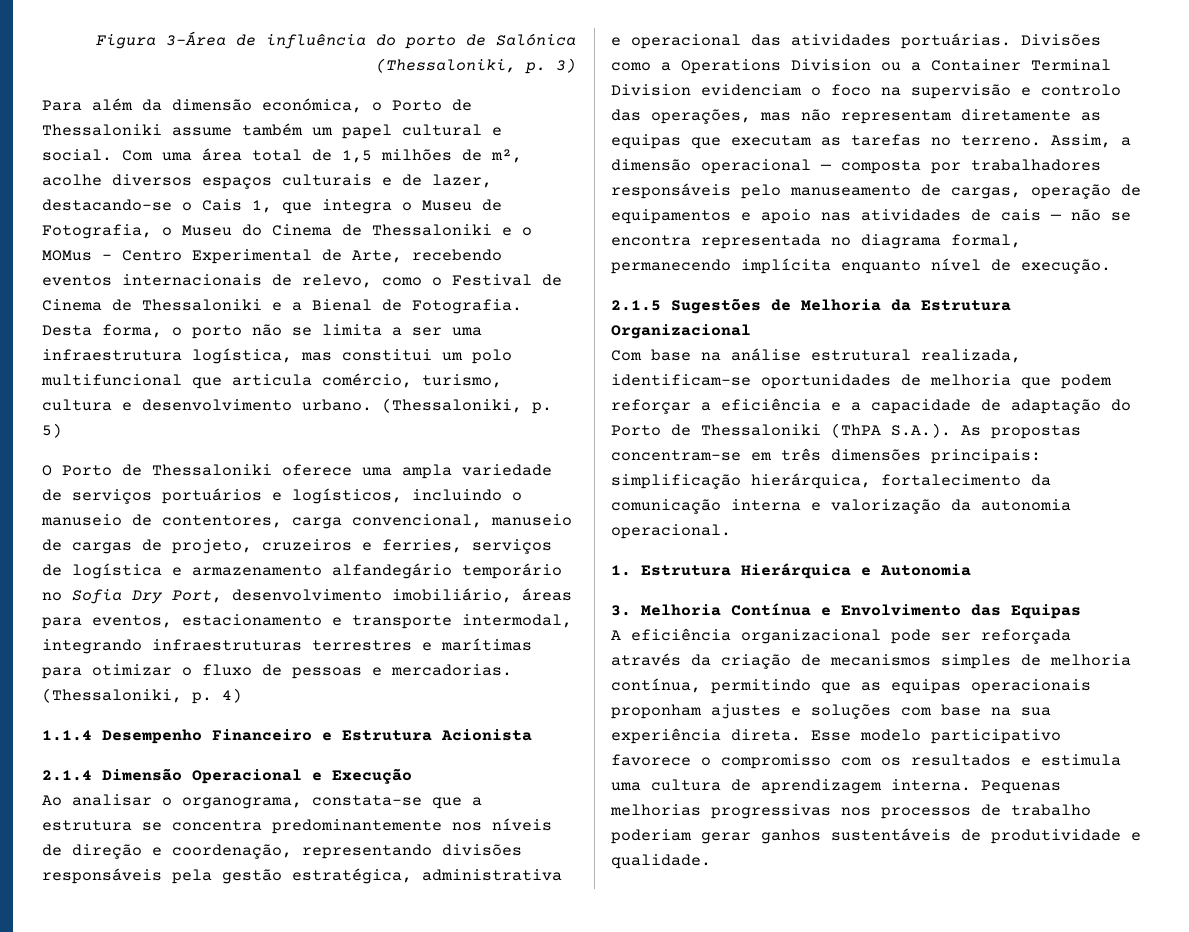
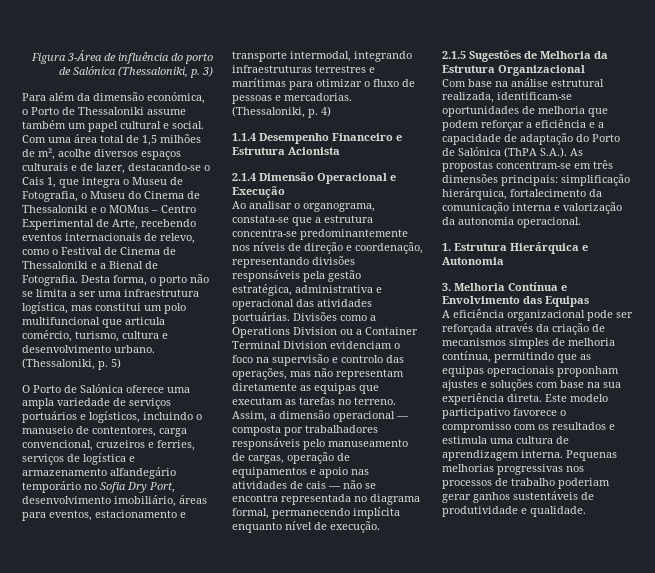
- O Porto de Thessaloniki oferece uma ampla variedade de serviços portuários e logísticos, incluindo o manuseio de contentores, carga convencional, manuseio de cargas de projeto, cruzeiros e ferries, serviços de logística e armazenamento alfandegário temporário no Sofia Dry Port, desenvolvimento imobiliário, áreas para eventos, estacionamento e transporte intermodal, integrando infraestruturas terrestres e marítimas para otimizar o fluxo de pessoas e mercadorias.
+ O Porto de Salónica oferece uma ampla variedade de serviços portuários e logísticos, incluindo o manuseio de contentores, carga convencional, cruzeiros e ferries, serviços de logística e armazenamento alfandegário temporário no Sofia Dry Port, desenvolvimento imobiliário, áreas para eventos, estacionamento e transporte intermodal, integrando infraestruturas terrestres e marítimas para otimizar o fluxo de pessoas e mercadorias.
- Ao analisar o organograma, constata-se que a estrutura se concentra predominantemente nos níveis de direção e coordenação, representando divisões responsáveis pela gestão estratégica, administrativa e operacional das atividades portuárias.
+ Ao analisar o organograma, constata-se que a estrutura concentra-se predominantemente nos níveis de direção e coordenação, representando divisões responsáveis pela gestão estratégica, administrativa e operacional das atividades portuárias.
- Com base na análise estrutural realizada, identificam-se oportunidades de melhoria que podem reforçar a eficiência e a capacidade de adaptação do Porto de Thessaloniki (ThPA S.A.). As propostas concentram-se em três dimensões principais: simplificação hierárquica, fortalecimento da comunicação interna e valorização da autonomia operacional.
+ Com base na análise estrutural realizada, identificam-se oportunidades de melhoria que podem reforçar a eficiência e a capacidade de adaptação do Porto de Salónica (ThPA S.A.). As propostas concentram-se em três dimensões principais: simplificação hierárquica, fortalecimento da comunicação interna e valorização da autonomia operacional.
- Esse modelo participativo favorece o compromisso com os resultados e estimula uma cultura de aprendizagem interna.
+ Este modelo participativo favorece o compromisso com os resultados e estimula uma cultura de aprendizagem interna.

